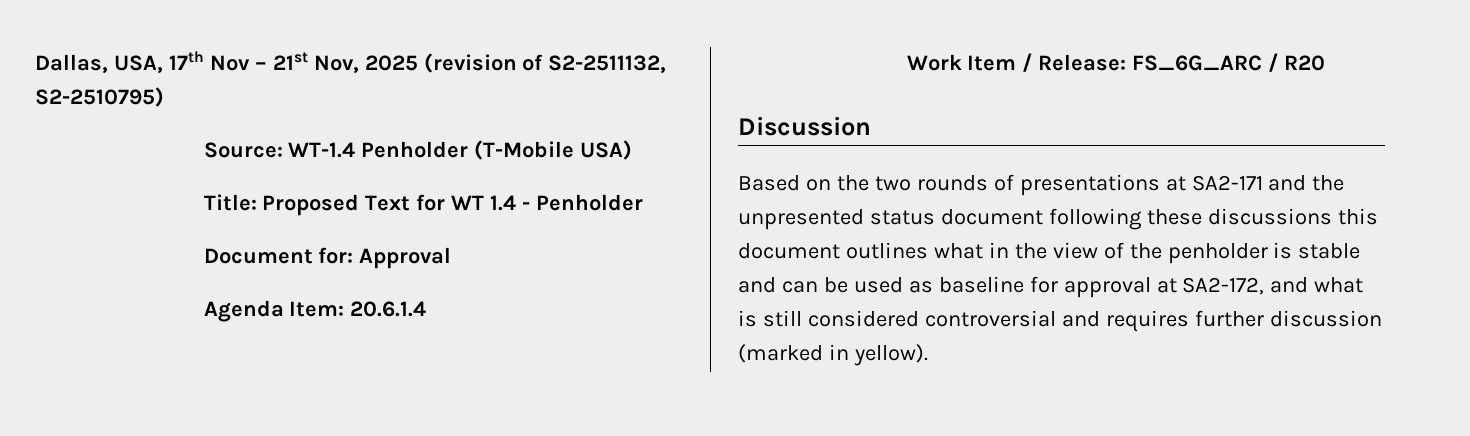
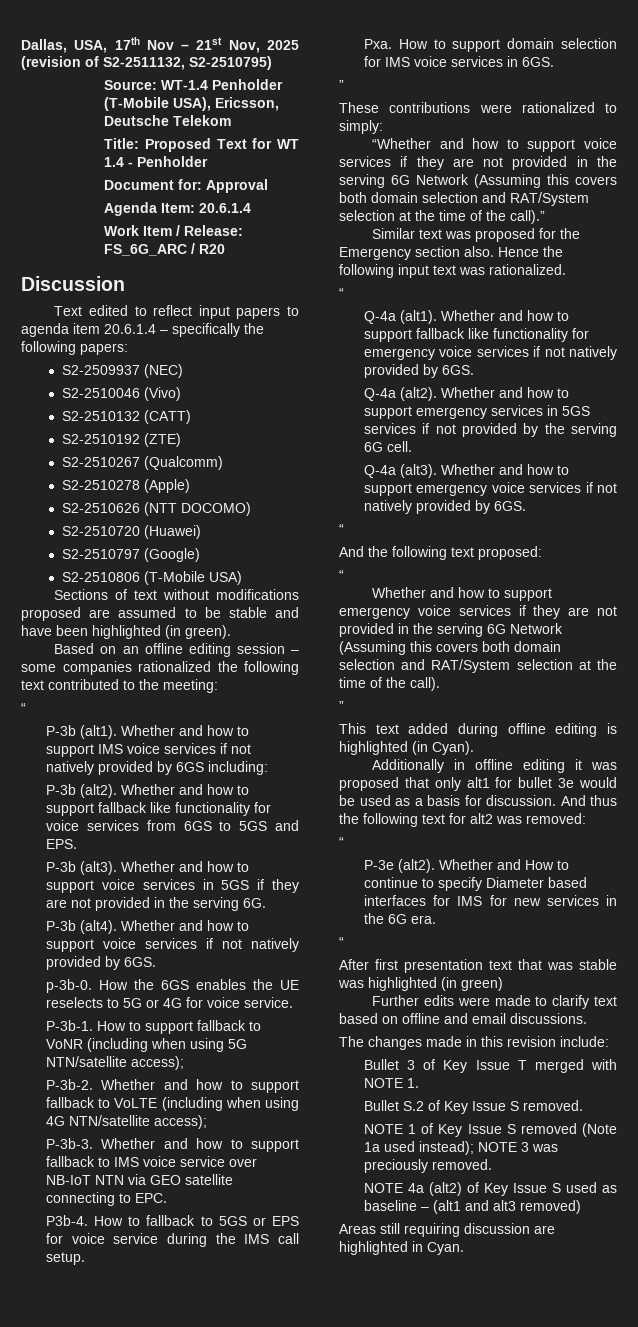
- Source: WT-1.4 Penholder (T-Mobile USA)
+ Source: WT-1.4 Penholder (T-Mobile USA), Ericsson, Deutsche Telekom
- Based on the two rounds of presentations at SA2-171 and the unpresented status document following these discussions this document outlines what in the view of the penholder is stable and can be used as baseline for approval at SA2-172, and what is still considered controversial and requires further discussion (marked in yellow).
+ Text edited to reflect input papers to agenda item 20.6.1.4 – specifically the following papers:
+ S2-2509937 (NEC)
+ S2-2510046 (Vivo)
+ S2-2510132 (CATT)
+ S2-2510192 (ZTE)
+ S2-2510267 (Qualcomm)
+ S2-2510278 (Apple)
+ S2-2510626 (NTT DOCOMO)
+ S2-2510720 (Huawei)
+ S2-2510797 (Google)
+ S2-2510806 (T-Mobile USA)
+ Sections of text without modifications proposed are assumed to be stable and have been highlighted (in green).
+ Based on an offline editing session – some companies rationalized the following text contributed to the meeting:
+ “
+ P-3b (alt1). Whether and how to support IMS voice services if not natively provided by 6GS including:
+ P-3b (alt2). Whether and how to support fallback like functionality for voice services from 6GS to 5GS and EPS.
+ P-3b (alt3). Whether and how to support voice services in 5GS if they are not provided in the serving 6G.
+ P-3b (alt4). Whether and how to support voice services if not natively provided by 6GS.
+ p-3b-0. How the 6GS enables the UE reselects to 5G or 4G for voice service.
+ P-3b-1. How to support fallback to VoNR (including when using 5G NTN/satellite access);
+ P-3b-2. Whether and how to support fallback to VoLTE (including when using 4G NTN/satellite access);
+ P-3b-3. Whether and how to support fallback to IMS voice service over NB-IoT NTN via GEO satellite connecting to EPC.
+ P3b-4. How to fallback to 5GS or EPS for voice service during the IMS call setup.
+ Pxa. How to support domain selection for IMS voice services in 6GS.
+ ”
+ These contributions were rationalized to simply:
+ “Whether and how to support voice services if they are not provided in the serving 6G Network (Assuming this covers both domain selection and RAT/System selection at the time of the call).”
+ Similar text was proposed for the Emergency section also. Hence the following input text was rationalized.
+ “
+ Q-4a (alt1). Whether and how to support fallback like functionality for emergency voice services if not natively provided by 6GS.
+ Q-4a (alt2). Whether and how to support emergency services in 5GS services if not provided by the serving 6G cell.
+ Q-4a (alt3). Whether and how to support emergency voice services if not natively provided by 6GS.
+ “
+ And the following text proposed:
+ “
+ Whether and how to support emergency voice services if they are not provided in the serving 6G Network (Assuming this covers both domain selection and RAT/System selection at the time of the call).
+ ”
+ This text added during offline editing is highlighted (in Cyan).
+ Additionally in offline editing it was proposed that only alt1 for bullet 3e would be used as a basis for discussion. And thus the following text for alt2 was removed:
+ “
+ P-3e (alt2). Whether and How to continue to specify Diameter based interfaces for IMS for new services in the 6G era.
+ “
+ After first presentation text that was stable was highlighted (in green)
+ Further edits were made to clarify text based on offline and email discussions.
+ The changes made in this revision include:
+ Bullet 3 of Key Issue T merged with NOTE 1.
+ Bullet S.2 of Key Issue S removed.
+ NOTE 1 of Key Issue S removed (Note 1a used instead); NOTE 3 was preciously removed.
+ NOTE 4a (alt2) of Key Issue S used as baseline – (alt1 and alt3 removed)
+ Areas still requiring discussion are highlighted in Cyan.

